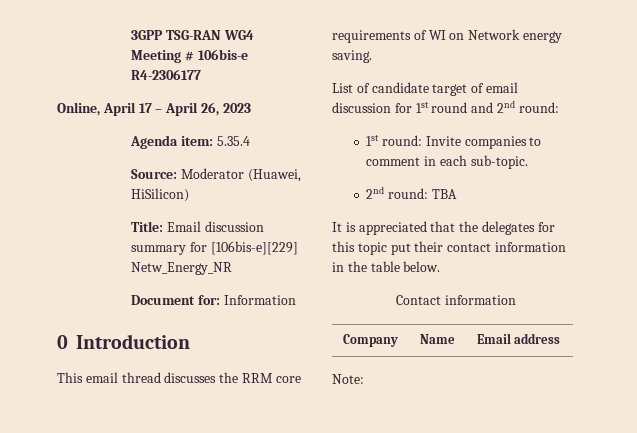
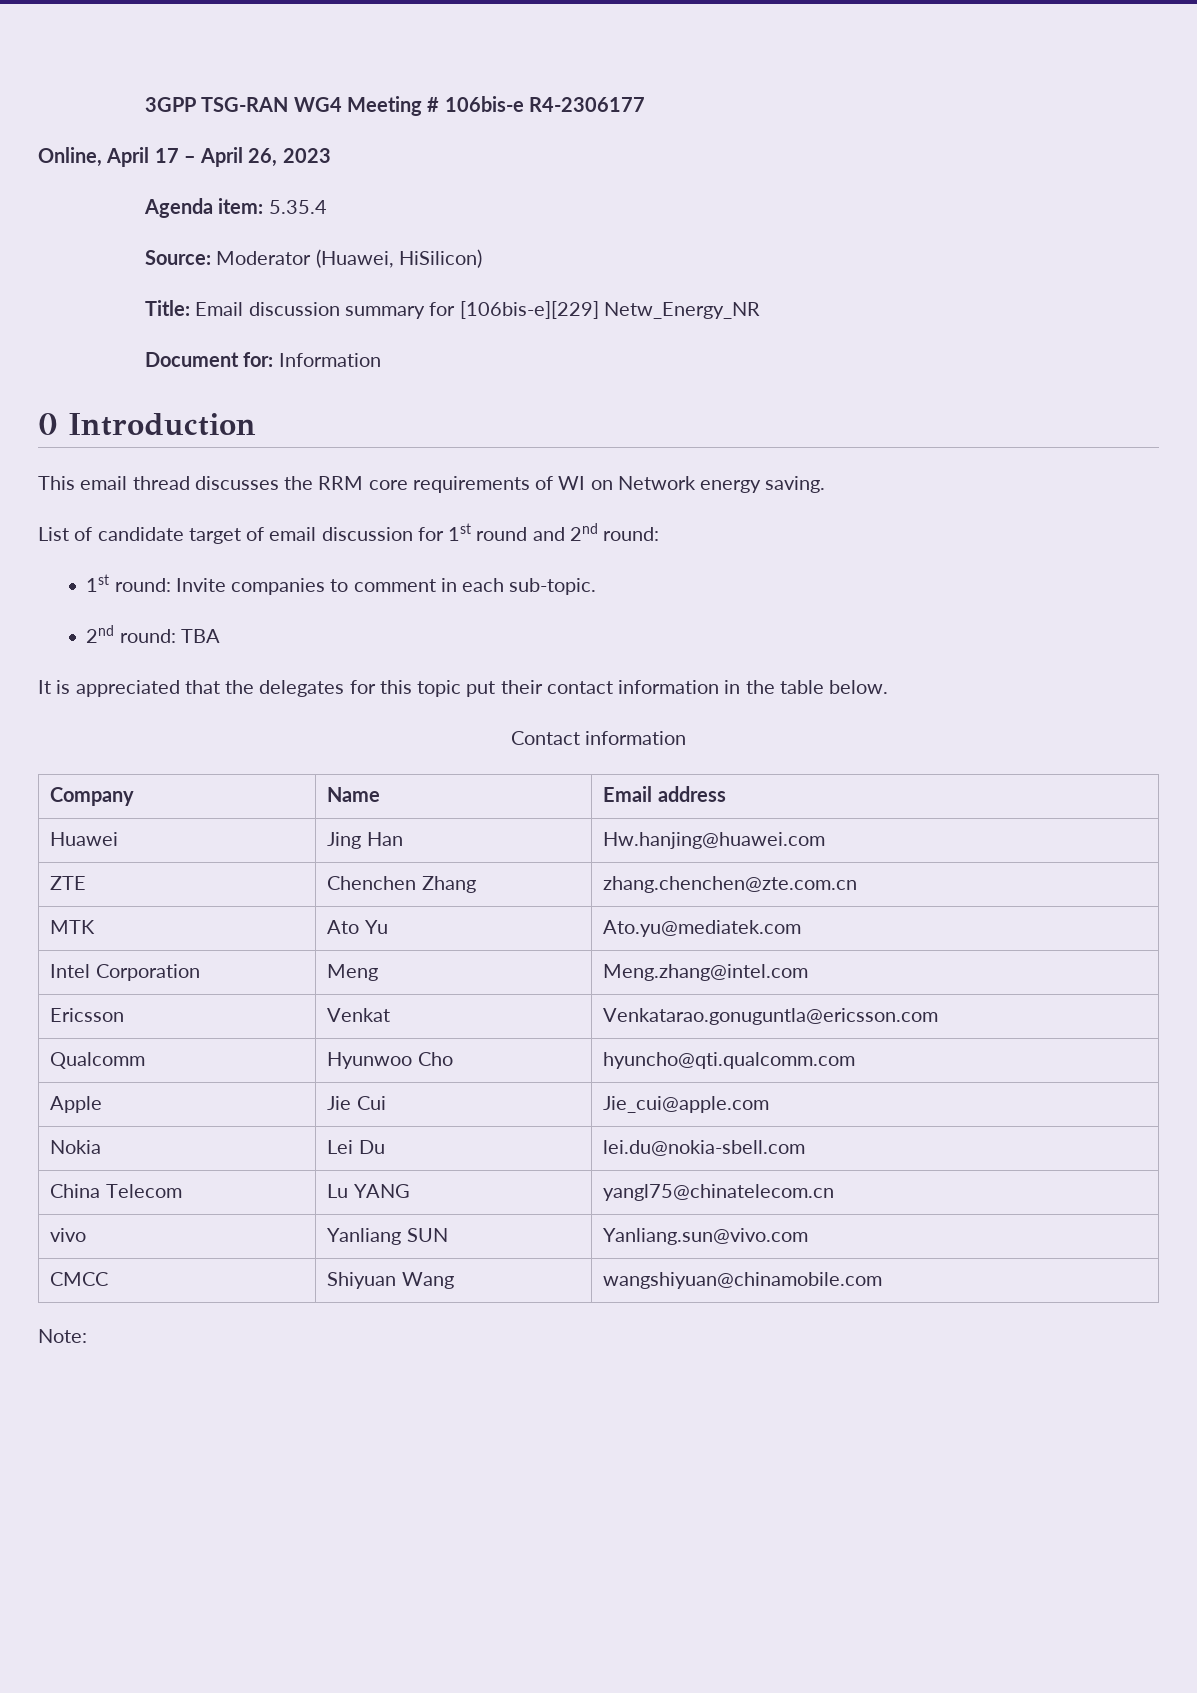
+ Huawei | Jing Han | Hw.hanjing@huawei.com
+ ZTE | Chenchen Zhang | zhang.chenchen@zte.com.cn
+ MTK | Ato Yu | Ato.yu@mediatek.com
+ Intel Corporation | Meng | Meng.zhang@intel.com
+ Ericsson | Venkat | Venkatarao.gonuguntla@ericsson.com
+ Qualcomm | Hyunwoo Cho | hyuncho@qti.qualcomm.com
+ Apple | Jie Cui | Jie_cui@apple.com
+ Nokia | Lei Du | lei.du@nokia-sbell.com
+ China Telecom | Lu YANG | yangl75@chinatelecom.cn
+ vivo | Yanliang SUN | Yanliang.sun@vivo.com
+ CMCC | Shiyuan Wang | wangshiyuan@chinamobile.com

